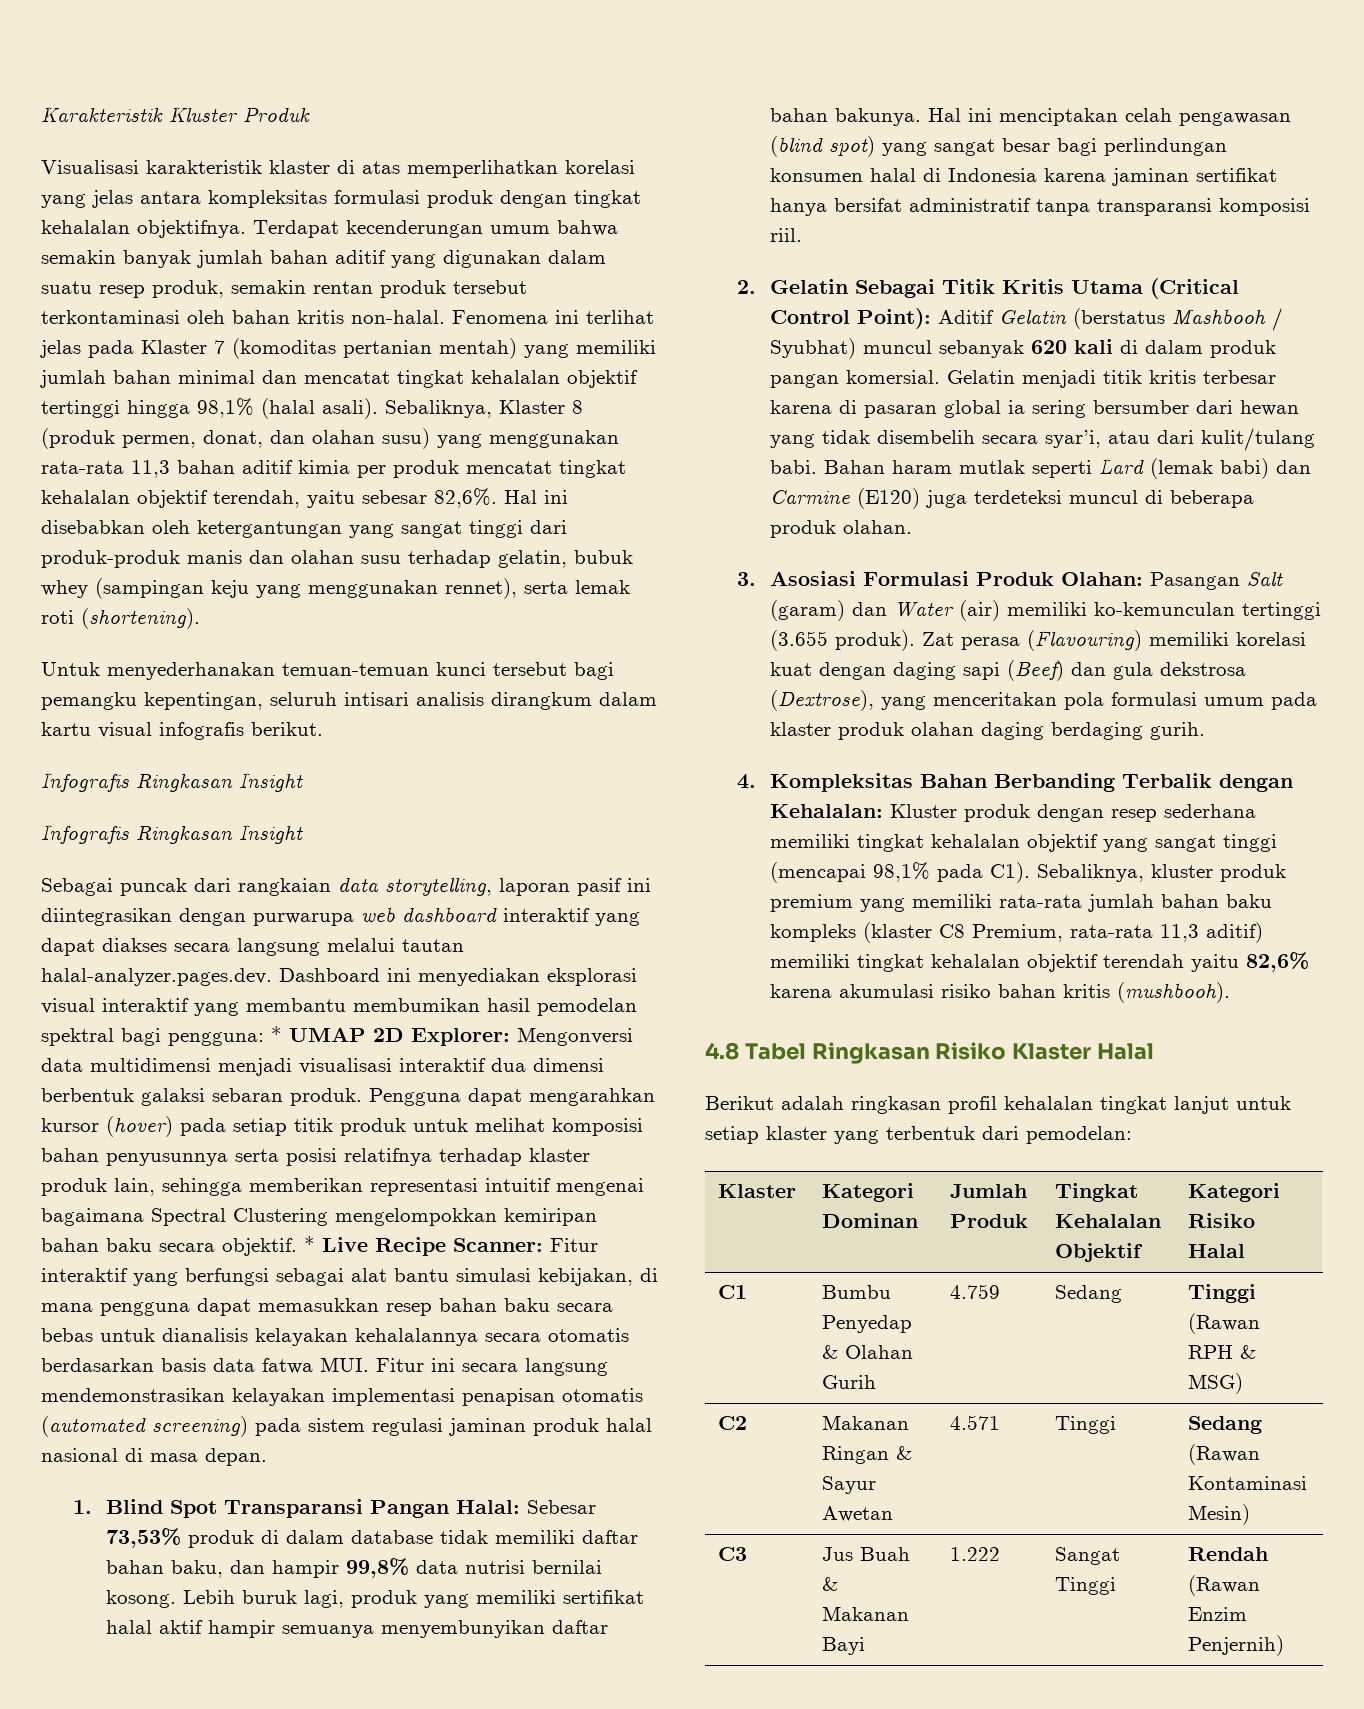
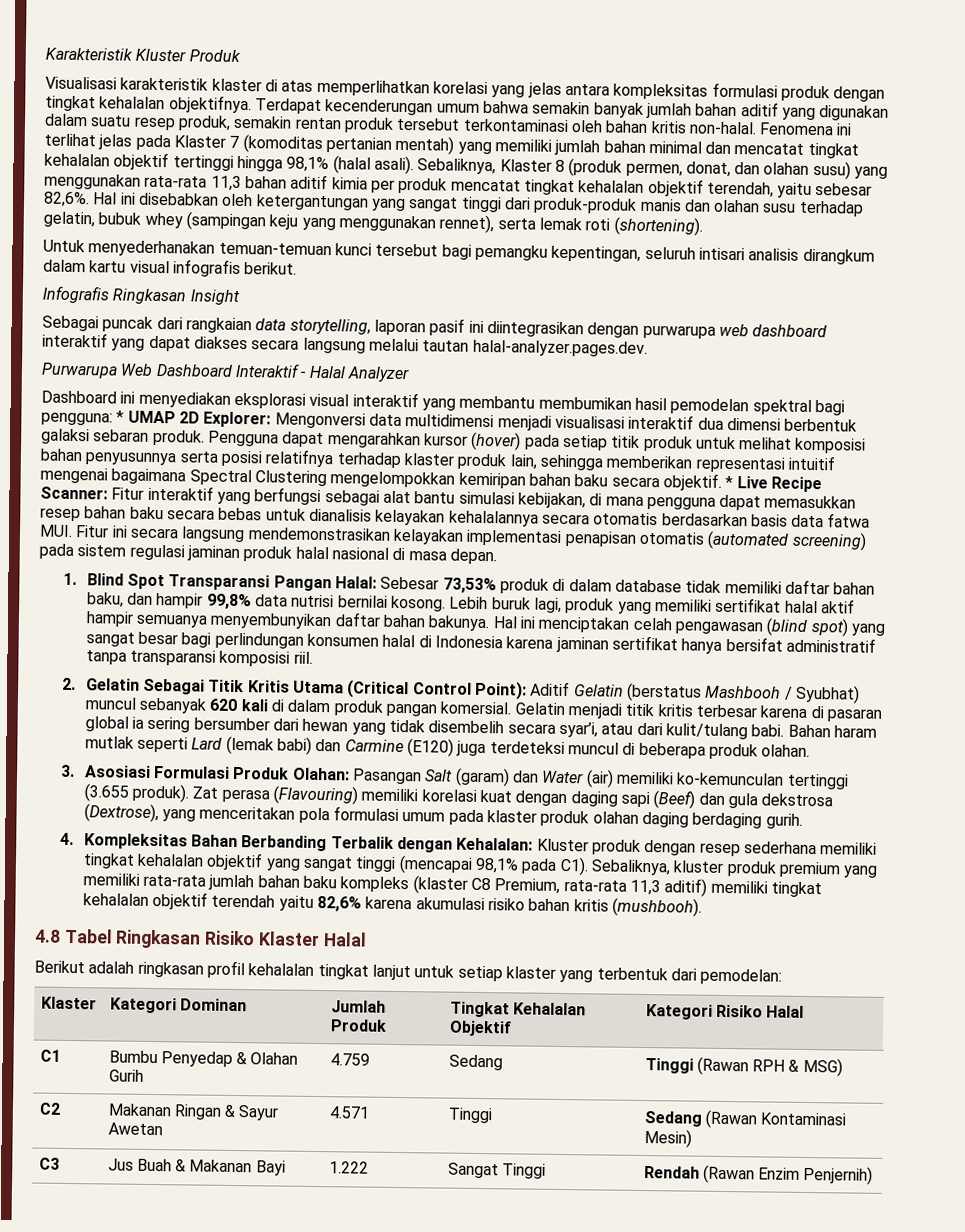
  Untuk menyederhanakan temuan-temuan kunci tersebut bagi pemangku kepentingan, seluruh intisari analisis dirangkum dalam kartu visual infografis berikut.
- Infografis Ringkasan Insight
- Sebagai puncak dari rangkaian data storytelling, laporan pasif ini diintegrasikan dengan purwarupa web dashboard interaktif yang dapat diakses secara langsung melalui tautan halal-analyzer.pages.dev. Dashboard ini menyediakan eksplorasi visual interaktif yang membantu membumikan hasil pemodelan spektral bagi pengguna: * UMAP 2D Explorer: Mengonversi data multidimensi menjadi visualisasi interaktif dua dimensi berbentuk galaksi sebaran produk.
+ Sebagai puncak dari rangkaian data storytelling, laporan pasif ini diintegrasikan dengan purwarupa web dashboard interaktif yang dapat diakses secara langsung melalui tautan halal-analyzer.pages.dev.
+ Purwarupa Web Dashboard Interaktif - Halal Analyzer
+ Dashboard ini menyediakan eksplorasi visual interaktif yang membantu membumikan hasil pemodelan spektral bagi pengguna: * UMAP 2D Explorer: Mengonversi data multidimensi menjadi visualisasi interaktif dua dimensi berbentuk galaksi sebaran produk.

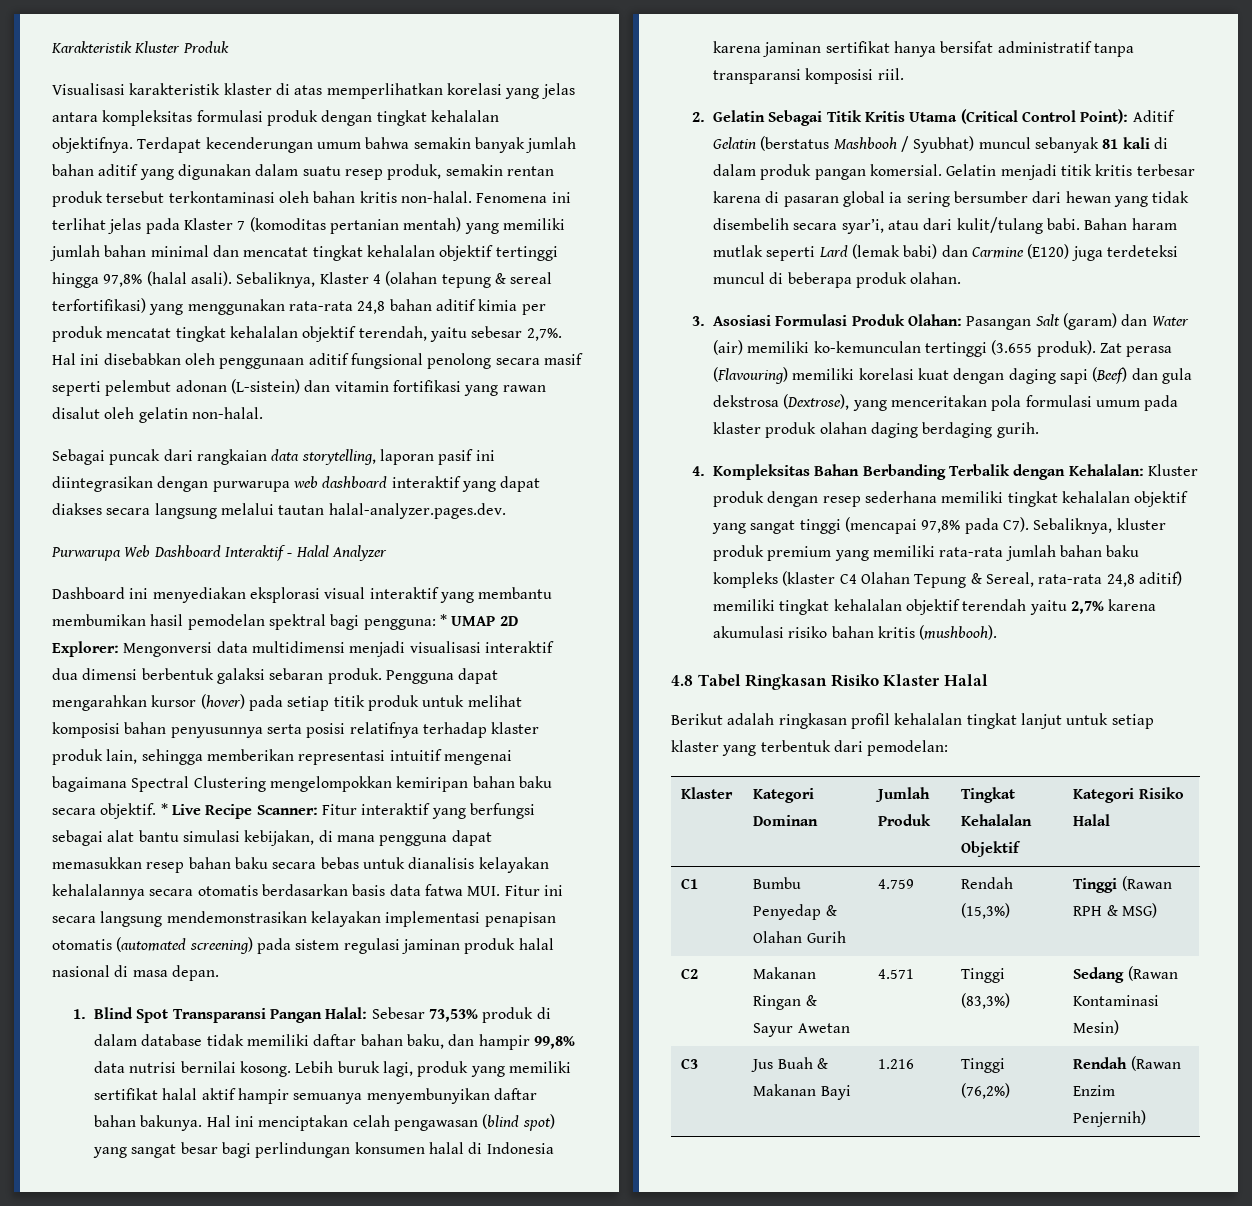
- Fenomena ini terlihat jelas pada Klaster 7 (komoditas pertanian mentah) yang memiliki jumlah bahan minimal dan mencatat tingkat kehalalan objektif tertinggi hingga 98,1% (halal asali).
+ Fenomena ini terlihat jelas pada Klaster 7 (komoditas pertanian mentah) yang memiliki jumlah bahan minimal dan mencatat tingkat kehalalan objektif tertinggi hingga 97,8% (halal asali).
- Sebaliknya, Klaster 8 (produk permen, donat, dan olahan susu) yang menggunakan rata-rata 11,3 bahan aditif kimia per produk mencatat tingkat kehalalan objektif terendah, yaitu sebesar 82,6%.
+ Sebaliknya, Klaster 4 (olahan tepung & sereal terfortifikasi) yang menggunakan rata-rata 24,8 bahan aditif kimia per produk mencatat tingkat kehalalan objektif terendah, yaitu sebesar 2,7%.
- Hal ini disebabkan oleh ketergantungan yang sangat tinggi dari produk-produk manis dan olahan susu terhadap gelatin, bubuk whey (sampingan keju yang menggunakan rennet), serta lemak roti (shortening).
- Untuk menyederhanakan temuan-temuan kunci tersebut bagi pemangku kepentingan, seluruh intisari analisis dirangkum dalam kartu visual infografis berikut.
- Infografis Ringkasan Insight
+ Hal ini disebabkan oleh penggunaan aditif fungsional penolong secara masif seperti pelembut adonan (L-sistein) dan vitamin fortifikasi yang rawan disalut oleh gelatin non-halal.
- 2. Gelatin Sebagai Titik Kritis Utama (Critical Control Point): Aditif Gelatin (berstatus Mashbooh / Syubhat) muncul sebanyak 620 kali di dalam produk pangan komersial.
+ 2. Gelatin Sebagai Titik Kritis Utama (Critical Control Point): Aditif Gelatin (berstatus Mashbooh / Syubhat) muncul sebanyak 81 kali di dalam produk pangan komersial.
- 4. Kompleksitas Bahan Berbanding Terbalik dengan Kehalalan: Kluster produk dengan resep sederhana memiliki tingkat kehalalan objektif yang sangat tinggi (mencapai 98,1% pada C1). Sebaliknya, kluster produk premium yang memiliki rata-rata jumlah bahan baku kompleks (klaster C8 Premium, rata-rata 11,3 aditif) memiliki tingkat kehalalan objektif terendah yaitu 82,6% karena akumulasi risiko bahan kritis (mushbooh).
+ 4. Kompleksitas Bahan Berbanding Terbalik dengan Kehalalan: Kluster produk dengan resep sederhana memiliki tingkat kehalalan objektif yang sangat tinggi (mencapai 97,8% pada C7). Sebaliknya, kluster produk premium yang memiliki rata-rata jumlah bahan baku kompleks (klaster C4 Olahan Tepung & Sereal, rata-rata 24,8 aditif) memiliki tingkat kehalalan objektif terendah yaitu 2,7% karena akumulasi risiko bahan kritis (mushbooh).
- C1 | Bumbu Penyedap & Olahan Gurih | 4.759 | Sedang | Tinggi (Rawan RPH & MSG)
+ C1 | Bumbu Penyedap & Olahan Gurih | 4.759 | Rendah (15,3%) | Tinggi (Rawan RPH & MSG)
- C2 | Makanan Ringan & Sayur Awetan | 4.571 | Tinggi | Sedang (Rawan Kontaminasi Mesin)
+ C2 | Makanan Ringan & Sayur Awetan | 4.571 | Tinggi (83,3%) | Sedang (Rawan Kontaminasi Mesin)
- C3 | Jus Buah & Makanan Bayi | 1.222 | Sangat Tinggi | Rendah (Rawan Enzim Penjernih)
+ C3 | Jus Buah & Makanan Bayi | 1.216 | Tinggi (76,2%) | Rendah (Rawan Enzim Penjernih)

